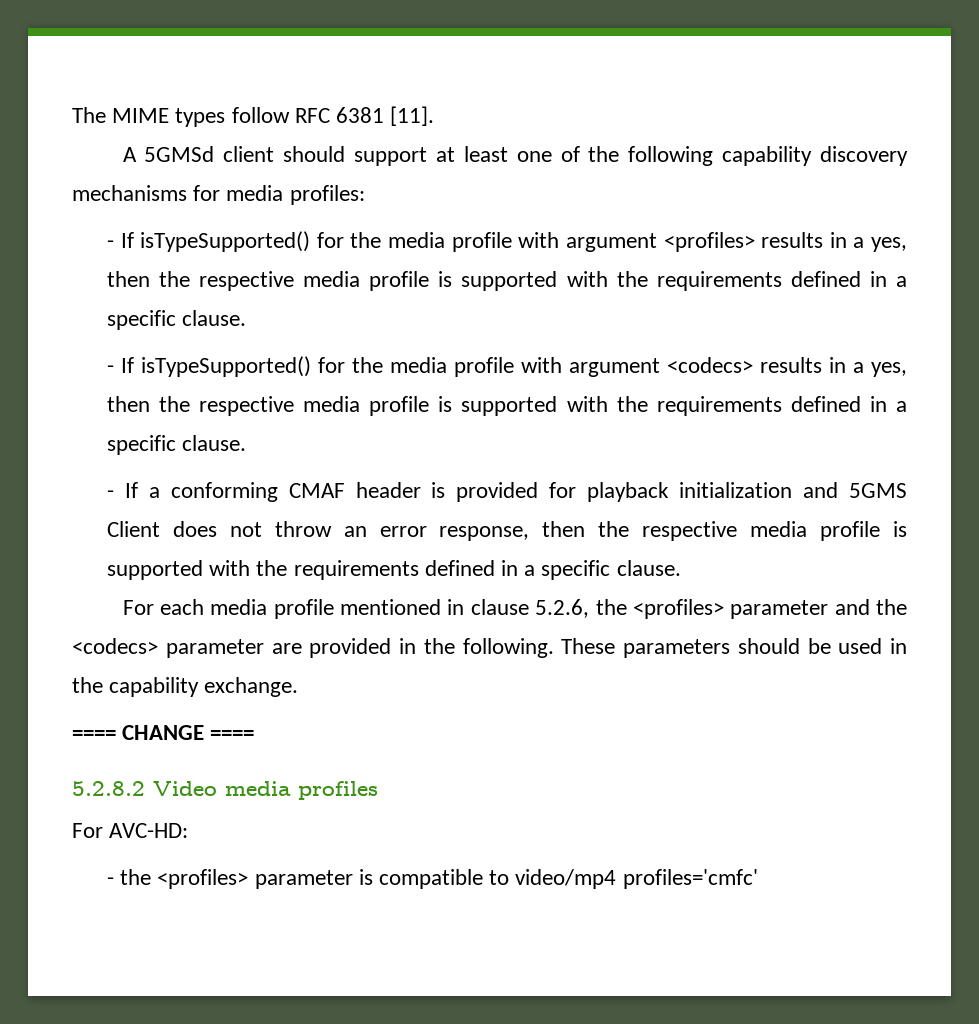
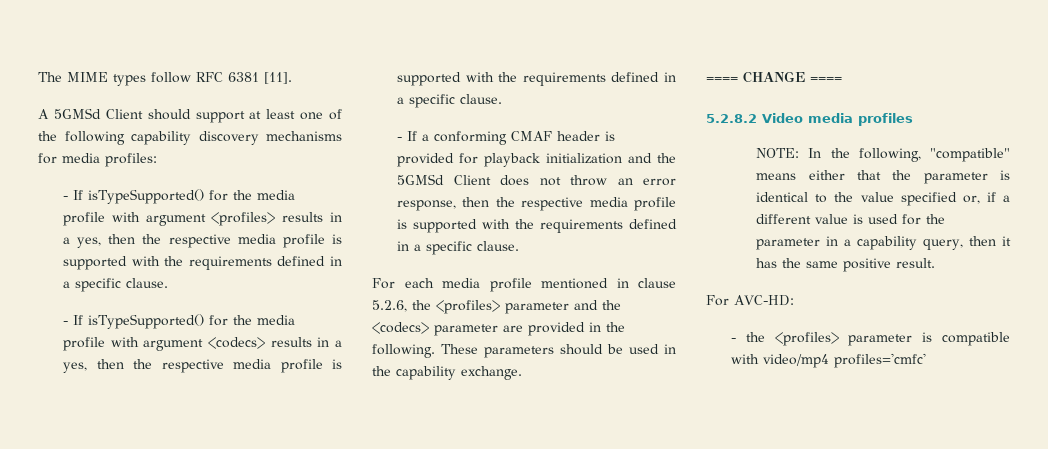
- A 5GMSd client should support at least one of the following capability discovery mechanisms for media profiles:
+ A 5GMSd Client should support at least one of the following capability discovery mechanisms for media profiles:
- - If a conforming CMAF header is provided for playback initialization and 5GMS Client does not throw an error response, then the respective media profile is supported with the requirements defined in a specific clause.
+ - If a conforming CMAF header is provided for playback initialization and the 5GMSd Client does not throw an error response, then the respective media profile is supported with the requirements defined in a specific clause.
+ NOTE: In the following, "compatible" means either that the parameter is identical to the value specified or, if a different value is used for the parameter in a capability query, then it has the same positive result.
- - the <profiles> parameter is compatible to video/mp4 profiles='cmfc'
+ - the <profiles> parameter is compatible with video/mp4 profiles='cmfc'

